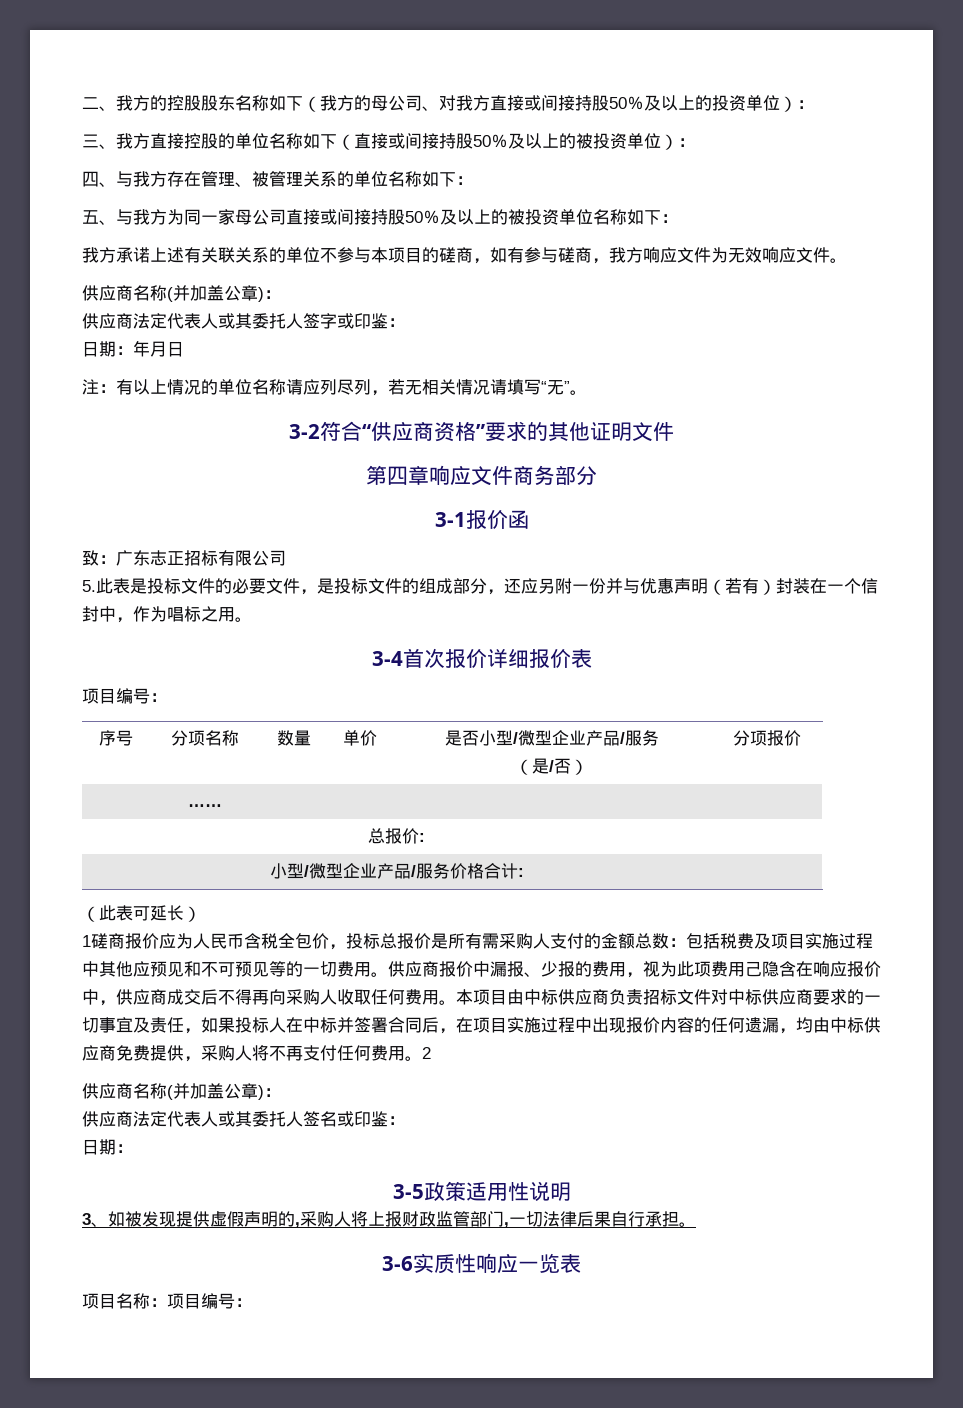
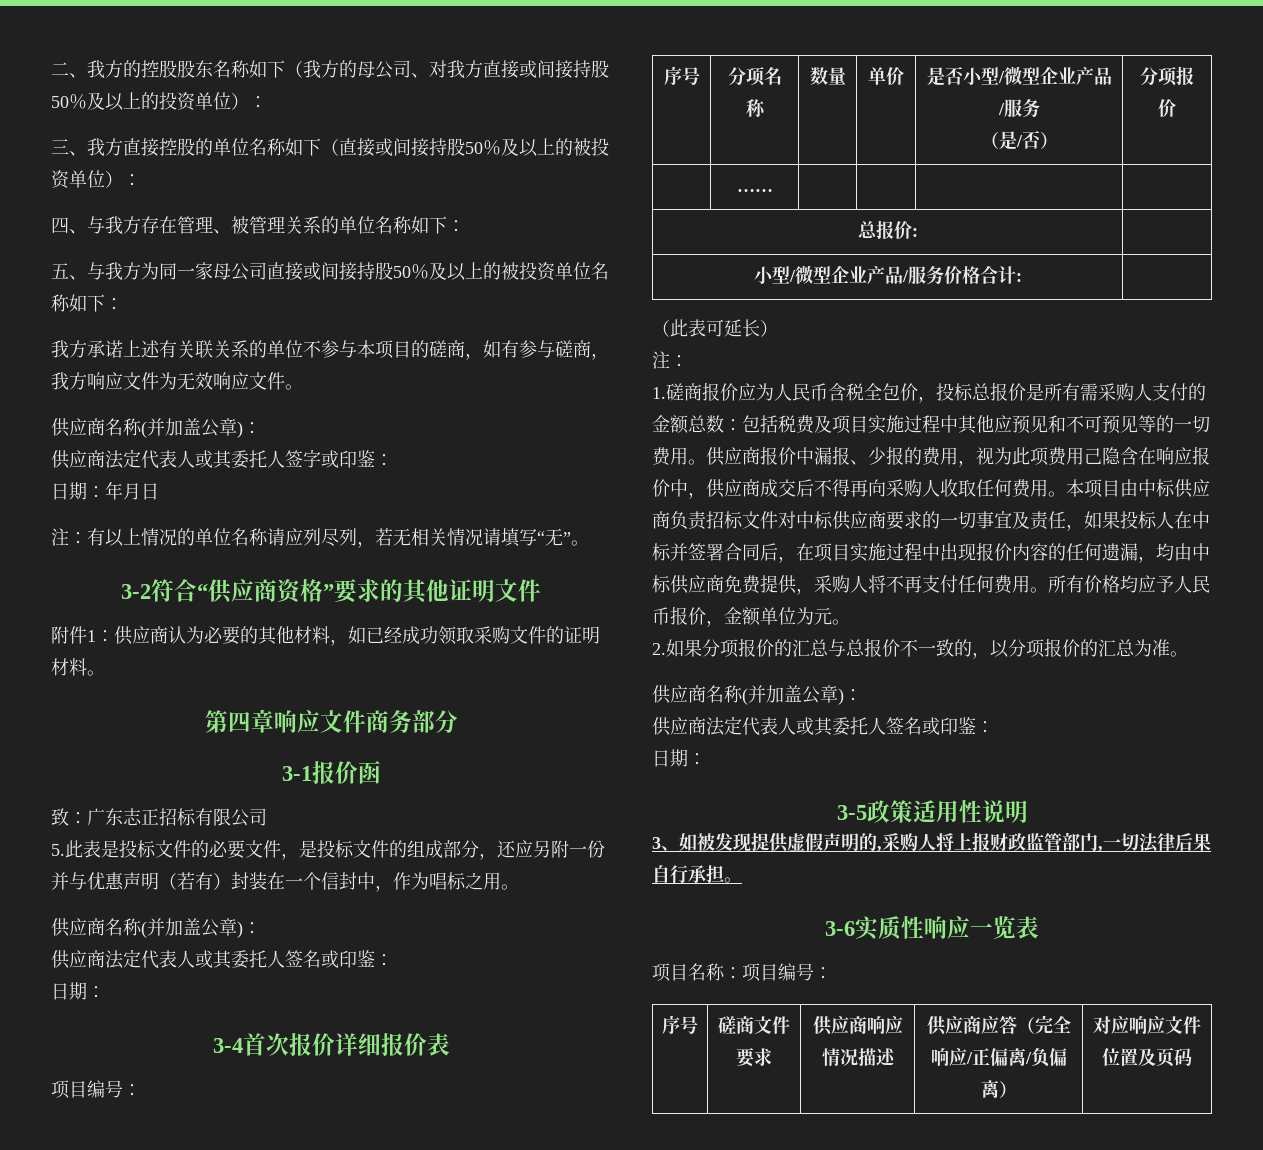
+ 附件1：供应商认为必要的其他材料，如已经成功领取采购文件的证明材料。
  5.此表是投标文件的必要文件，是投标文件的组成部分，还应另附一份并与优惠声明（若有）封装在一个信封中，作为唱标之用。
+ 供应商名称(并加盖公章)：
+ 供应商法定代表人或其委托人签名或印鉴：
+ 日期：
  （此表可延长）
- 1磋商报价应为人民币含税全包价，投标总报价是所有需采购人支付的金额总数：包括税费及项目实施过程中其他应预见和不可预见等的一切费用。
+ 注：
+ 1.磋商报价应为人民币含税全包价，投标总报价是所有需采购人支付的金额总数：包括税费及项目实施过程中其他应预见和不可预见等的一切费用。
- 2
+ 所有价格均应予人民币报价，金额单位为元。
+ 2.如果分项报价的汇总与总报价不一致的，以分项报价的汇总为准。
+ 序号 | 磋商文件要求 | 供应商响应情况描述 | 供应商应答（完全响应/正偏离/负偏离） | 对应响应文件位置及页码

